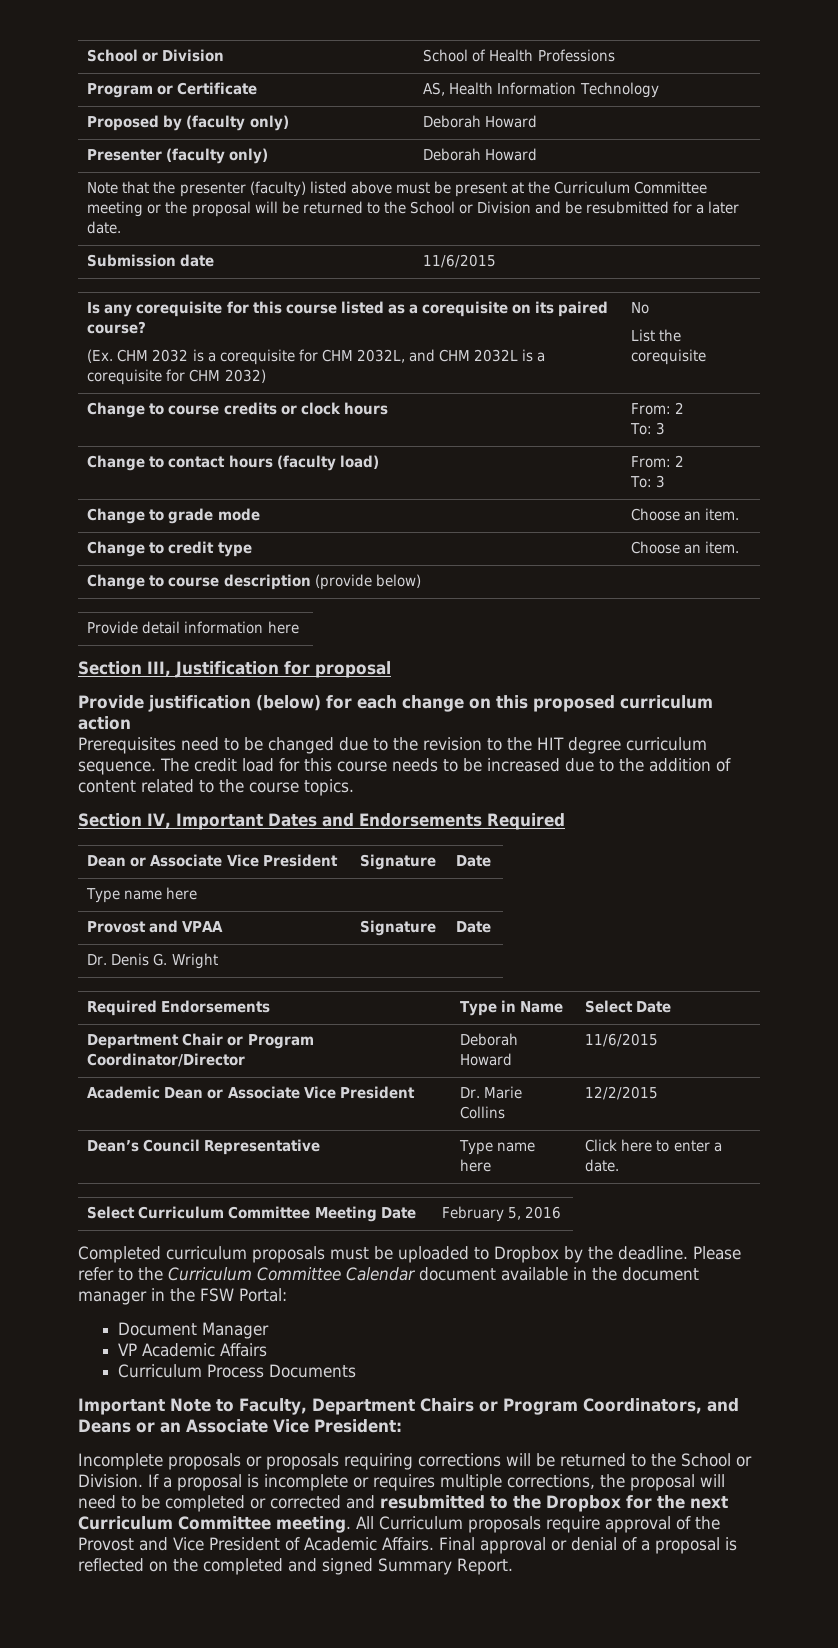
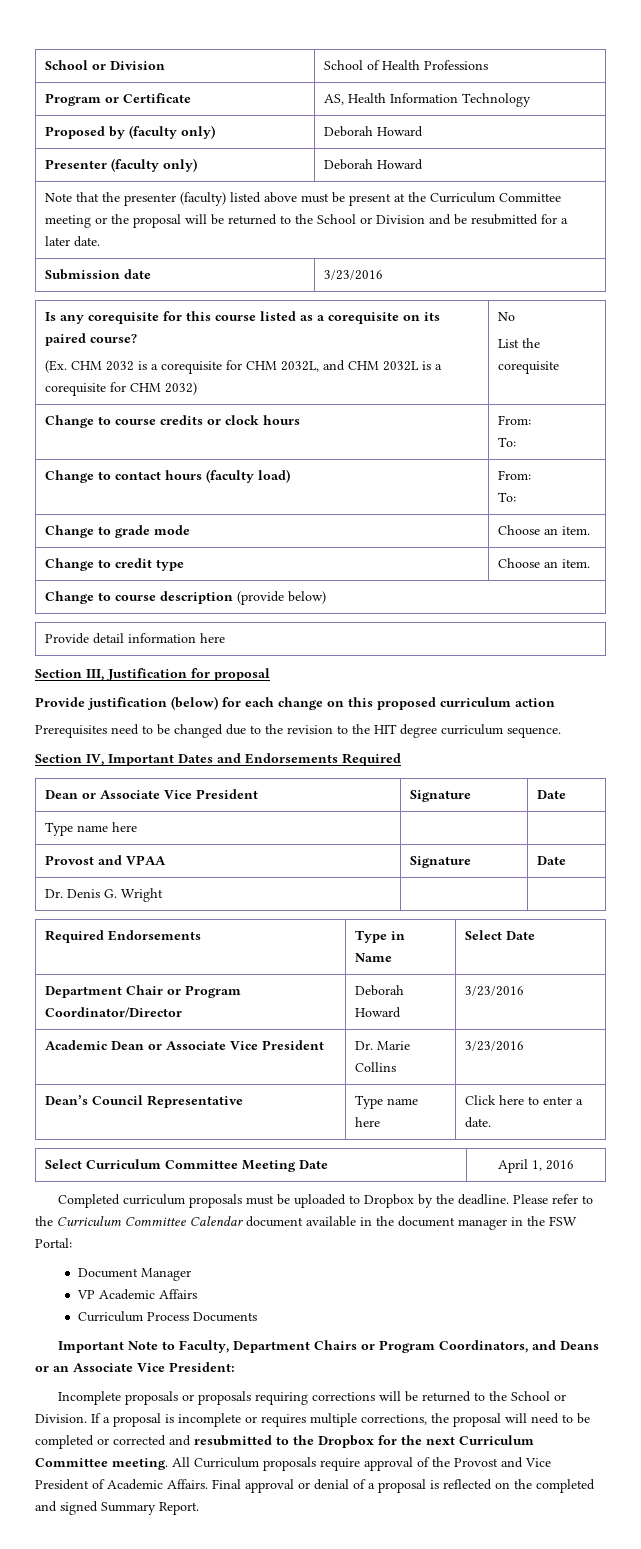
- Submission date | 11/6/2015
+ Submission date | 3/23/2016
- Change to course credits or clock hours | From: 2
- To: 3
+ Change to course credits or clock hours | From:
+ To:
- Change to contact hours (faculty load) | From: 2
- To: 3
+ Change to contact hours (faculty load) | From:
+ To:
- The credit load for this course needs to be increased due to the addition of content related to the course topics.
- Department Chair or Program Coordinator/Director | Deborah Howard | 11/6/2015
+ Department Chair or Program Coordinator/Director | Deborah Howard | 3/23/2016
- Academic Dean or Associate Vice President | Dr. Marie Collins | 12/2/2015
+ Academic Dean or Associate Vice President | Dr. Marie Collins | 3/23/2016
- Select Curriculum Committee Meeting Date | February 5, 2016
+ Select Curriculum Committee Meeting Date | April 1, 2016

